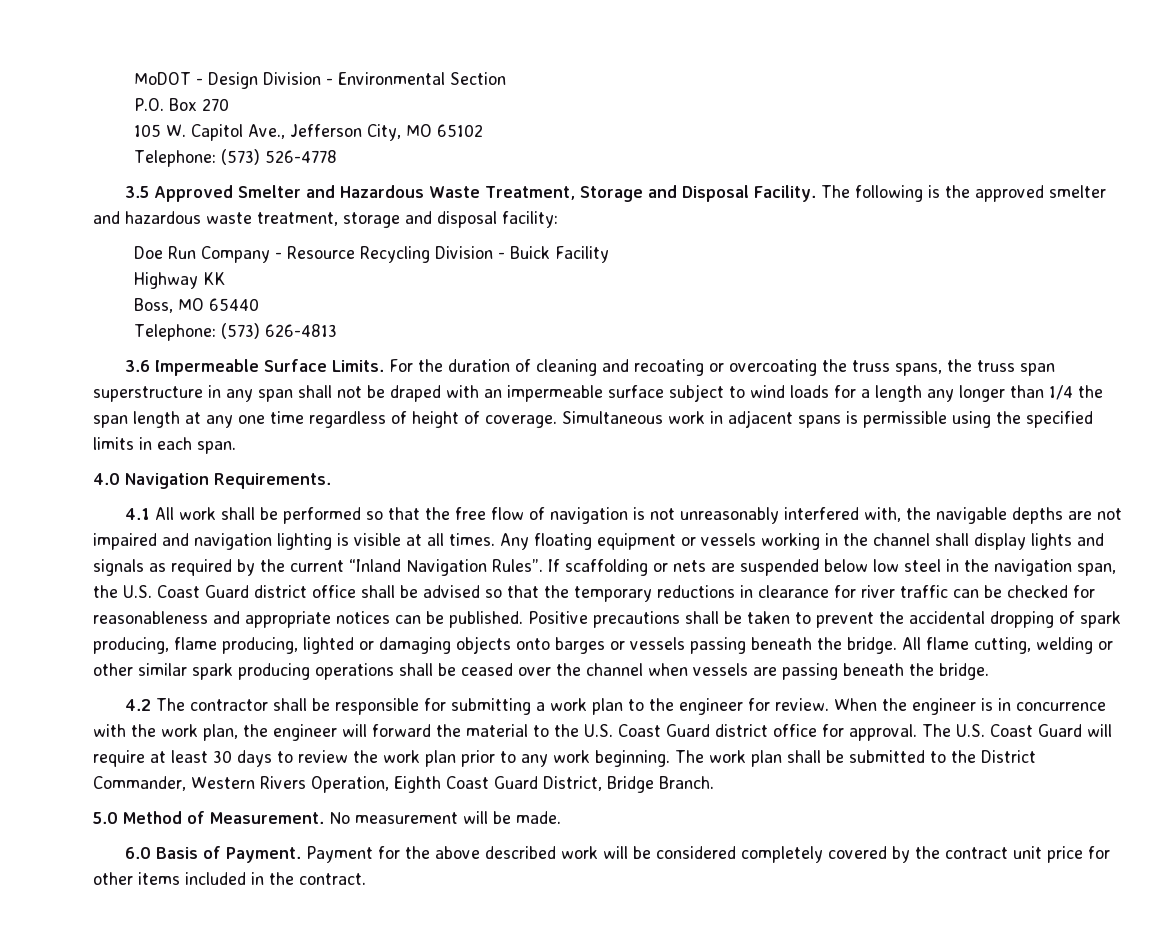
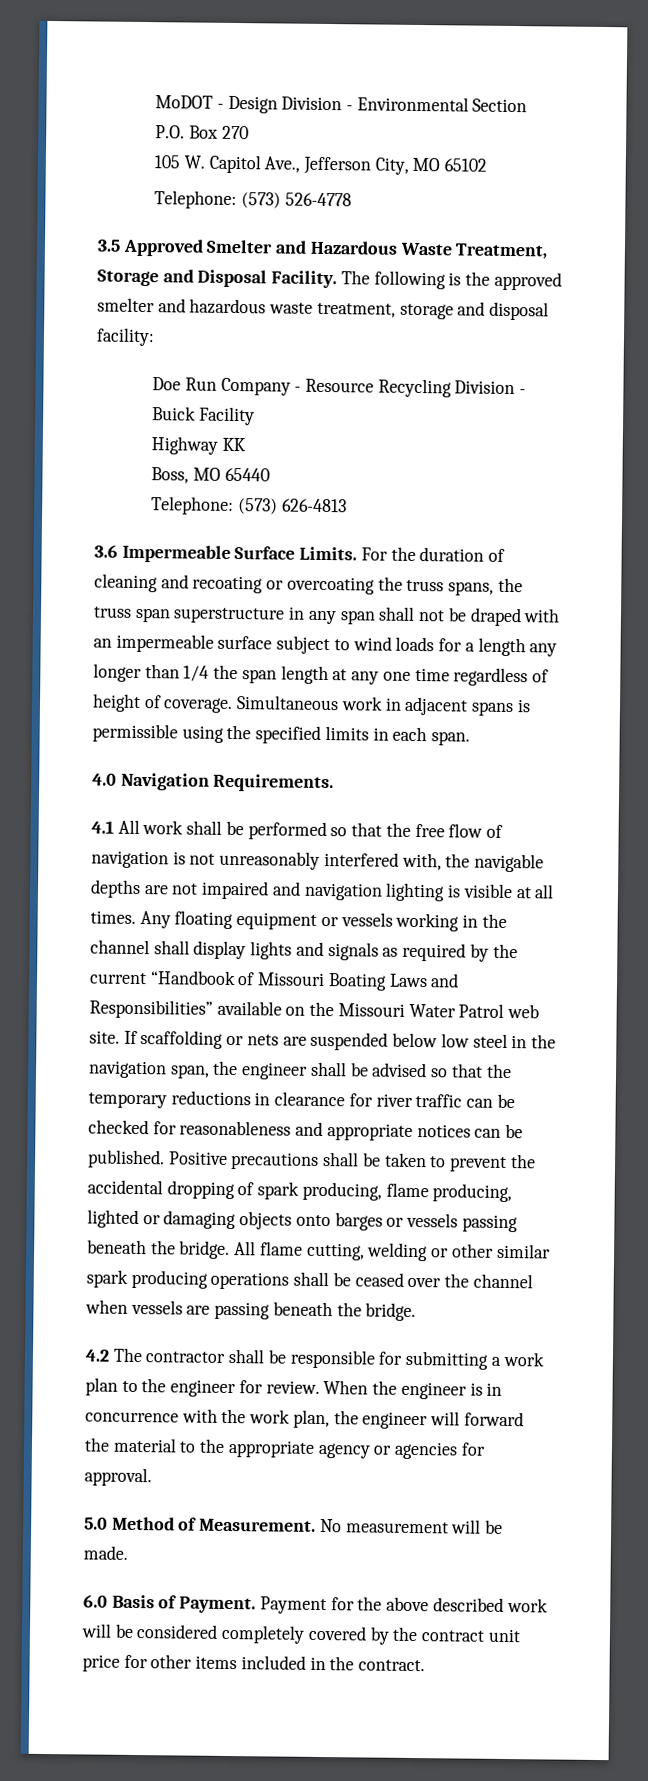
- Any floating equipment or vessels working in the channel shall display lights and signals as required by the current “Inland Navigation Rules”.
+ Any floating equipment or vessels working in the channel shall display lights and signals as required by the current “Handbook of Missouri Boating Laws and Responsibilities” available on the Missouri Water Patrol web site.
- If scaffolding or nets are suspended below low steel in the navigation span, the U.S. Coast Guard district office shall be advised so that the temporary reductions in clearance for river traffic can be checked for reasonableness and appropriate notices can be published.
+ If scaffolding or nets are suspended below low steel in the navigation span, the engineer shall be advised so that the temporary reductions in clearance for river traffic can be checked for reasonableness and appropriate notices can be published.
- When the engineer is in concurrence with the work plan, the engineer will forward the material to the U.S. Coast Guard district office for approval. The U.S. Coast Guard will require at least 30 days to review the work plan prior to any work beginning. The work plan shall be submitted to the District Commander, Western Rivers Operation, Eighth Coast Guard District, Bridge Branch.
+ When the engineer is in concurrence with the work plan, the engineer will forward the material to the appropriate agency or agencies for approval.

